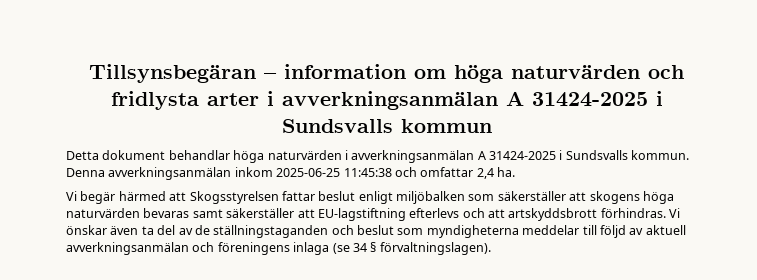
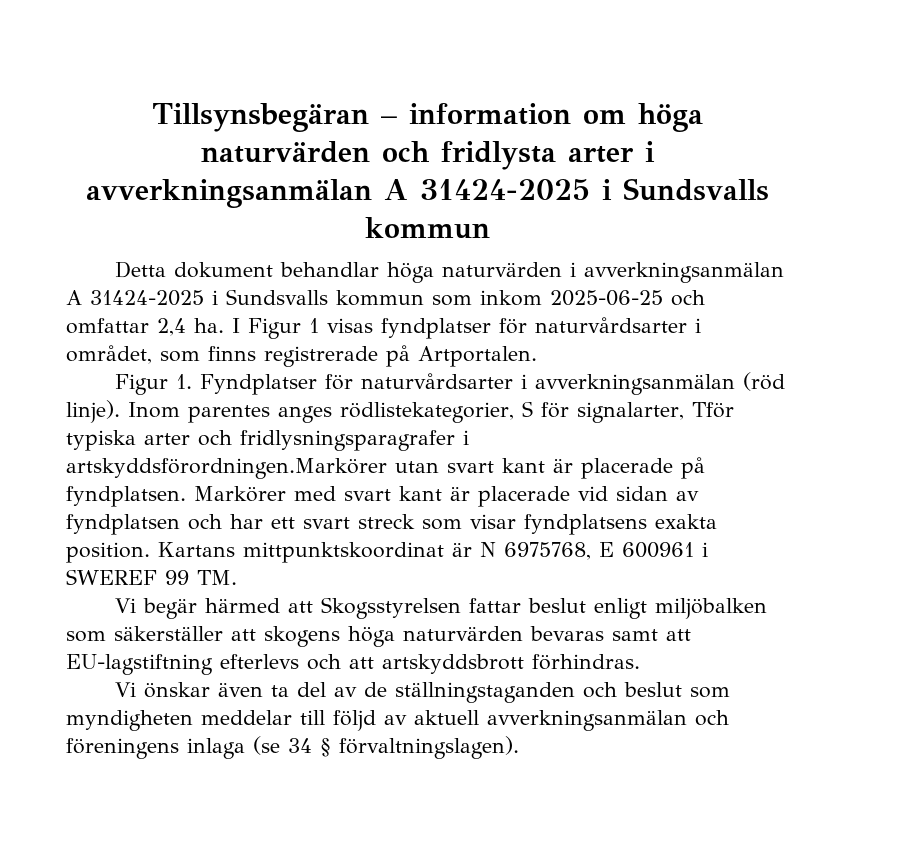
- Detta dokument behandlar höga naturvärden i avverkningsanmälan A 31424-2025 i Sundsvalls kommun. Denna avverkningsanmälan inkom 2025-06-25 11:45:38 och omfattar 2,4 ha.
+ Detta dokument behandlar höga naturvärden i avverkningsanmälan A 31424-2025 i Sundsvalls kommun som inkom 2025-06-25 och omfattar 2,4 ha. I Figur 1 visas fyndplatser för naturvårdsarter i området, som finns registrerade på Artportalen.
+ Figur 1. Fyndplatser för naturvårdsarter i avverkningsanmälan (röd linje). Inom parentes anges rödlistekategorier, S för signalarter, Tför typiska arter och fridlysningsparagrafer i artskyddsförordningen.Markörer utan svart kant är placerade på fyndplatsen. Markörer med svart kant är placerade vid sidan av fyndplatsen och har ett svart streck som visar fyndplatsens exakta position. Kartans mittpunktskoordinat är N 6975768, E 600961 i SWEREF 99 TM.
- Vi begär härmed att Skogsstyrelsen fattar beslut enligt miljöbalken som säkerställer att skogens höga naturvärden bevaras samt säkerställer att EU-lagstiftning efterlevs och att artskyddsbrott förhindras. Vi önskar även ta del av de ställningstaganden och beslut som myndigheterna meddelar till följd av aktuell avverkningsanmälan och föreningens inlaga (se 34 § förvaltningslagen).
+ Vi begär härmed att Skogsstyrelsen fattar beslut enligt miljöbalken som säkerställer att skogens höga naturvärden bevaras samt att EU-lagstiftning efterlevs och att artskyddsbrott förhindras.
+ Vi önskar även ta del av de ställningstaganden och beslut som myndigheten meddelar till följd av aktuell avverkningsanmälan och föreningens inlaga (se 34 § förvaltningslagen).

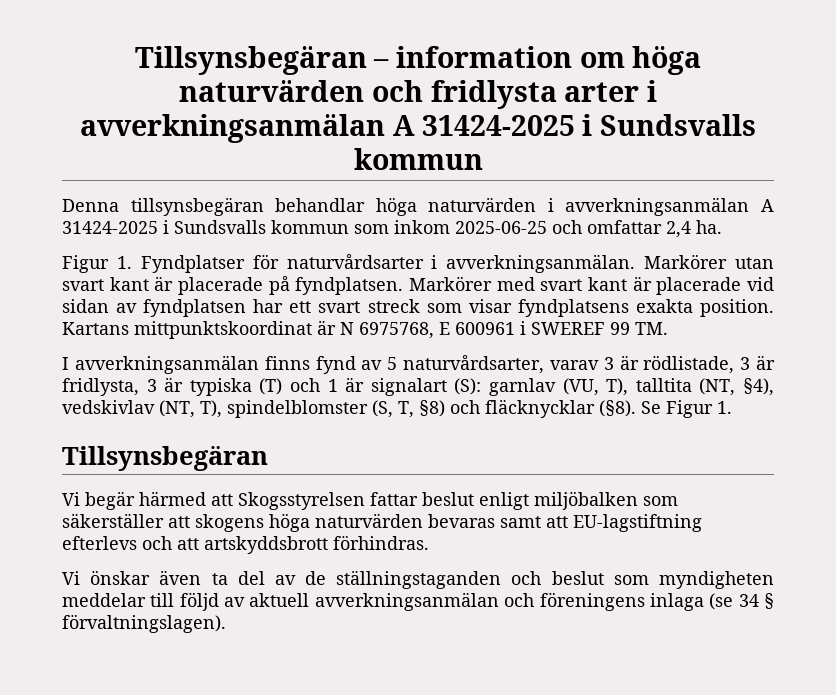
- Detta dokument behandlar höga naturvärden i avverkningsanmälan A 31424-2025 i Sundsvalls kommun som inkom 2025-06-25 och omfattar 2,4 ha. I Figur 1 visas fyndplatser för naturvårdsarter i området, som finns registrerade på Artportalen.
+ Denna tillsynsbegäran behandlar höga naturvärden i avverkningsanmälan A 31424-2025 i Sundsvalls kommun som inkom 2025-06-25 och omfattar 2,4 ha.
- Figur 1. Fyndplatser för naturvårdsarter i avverkningsanmälan (röd linje). Inom parentes anges rödlistekategorier, S för signalarter, Tför typiska arter och fridlysningsparagrafer i artskyddsförordningen.Markörer utan svart kant är placerade på fyndplatsen.
+ Figur 1. Fyndplatser för naturvårdsarter i avverkningsanmälan. Markörer utan svart kant är placerade på fyndplatsen.
- Markörer med svart kant är placerade vid sidan av fyndplatsen och har ett svart streck som visar fyndplatsens exakta position.
+ Markörer med svart kant är placerade vid sidan av fyndplatsen har ett svart streck som visar fyndplatsens exakta position.
+ I avverkningsanmälan finns fynd av 5 naturvårdsarter, varav 3 är rödlistade, 3 är fridlysta, 3 är typiska (T) och 1 är signalart (S): garnlav (VU, T), talltita (NT, §4), vedskivlav (NT, T), spindelblomster (S, T, §8) och fläcknycklar (§8). Se Figur 1.
+ Tillsynsbegäran

